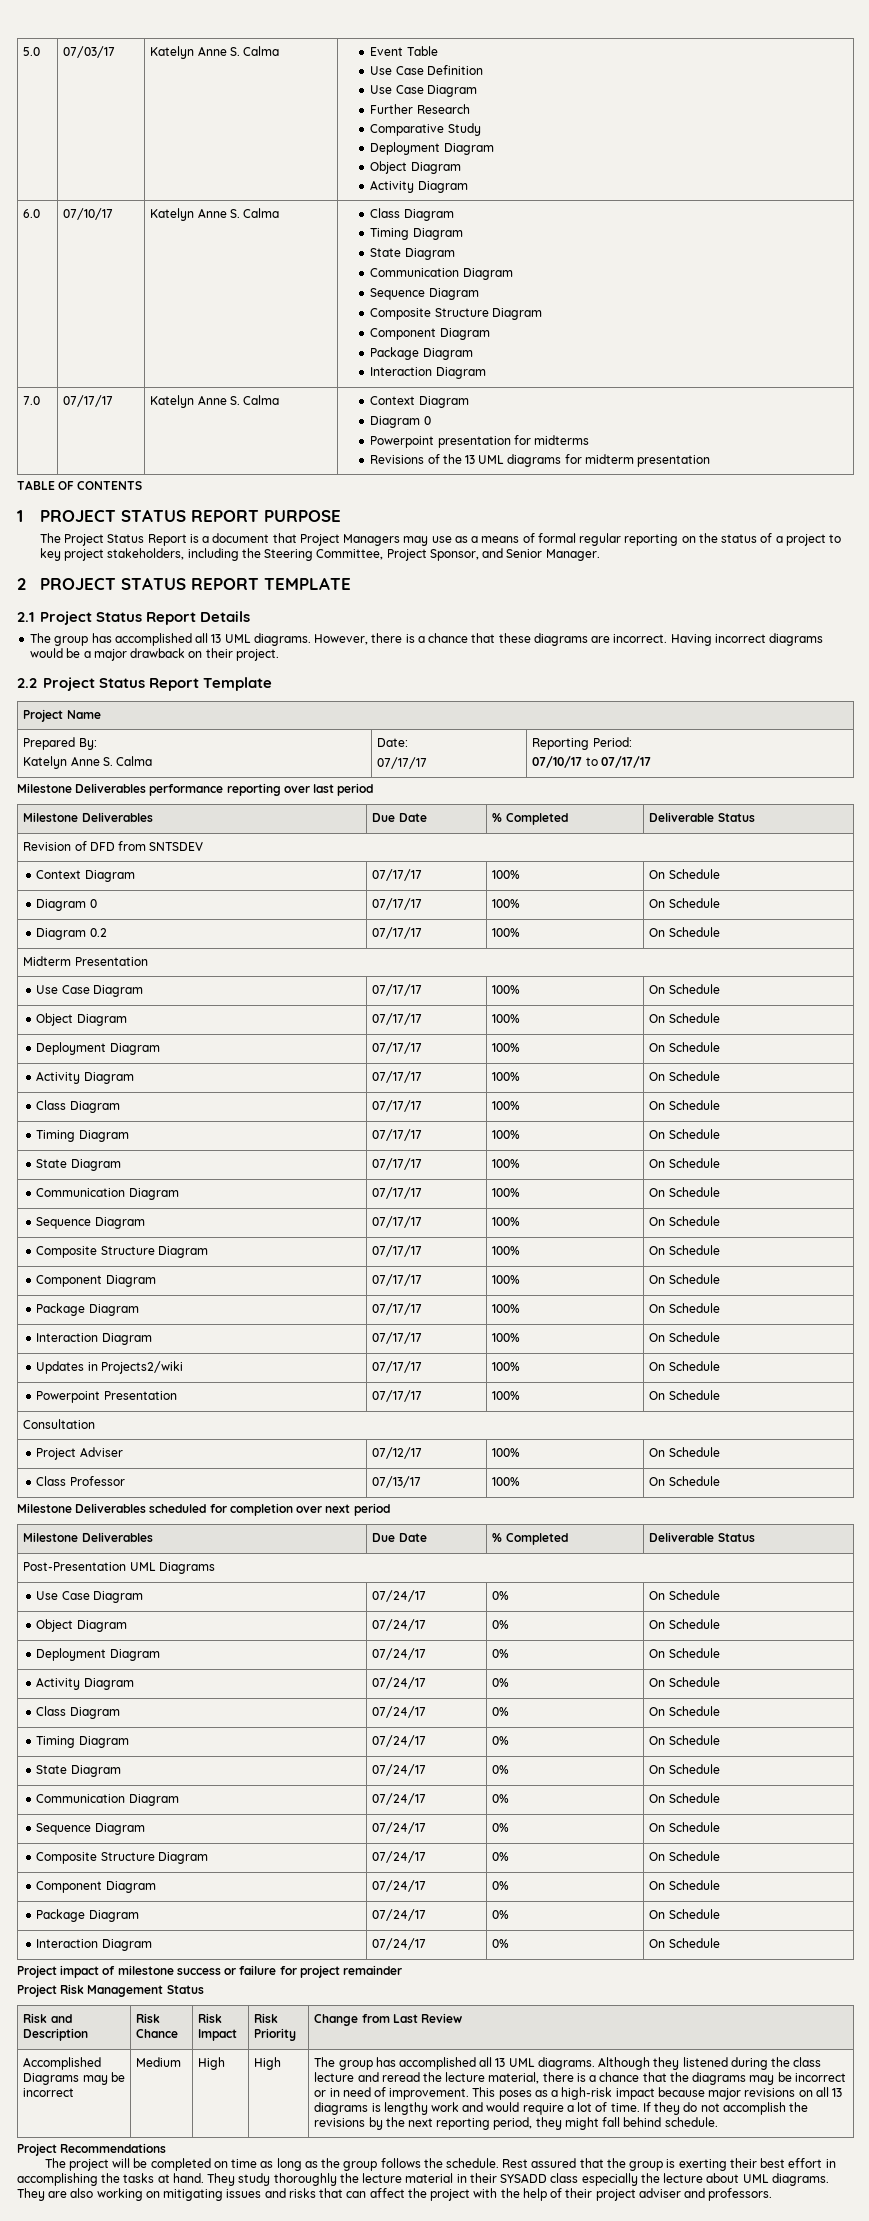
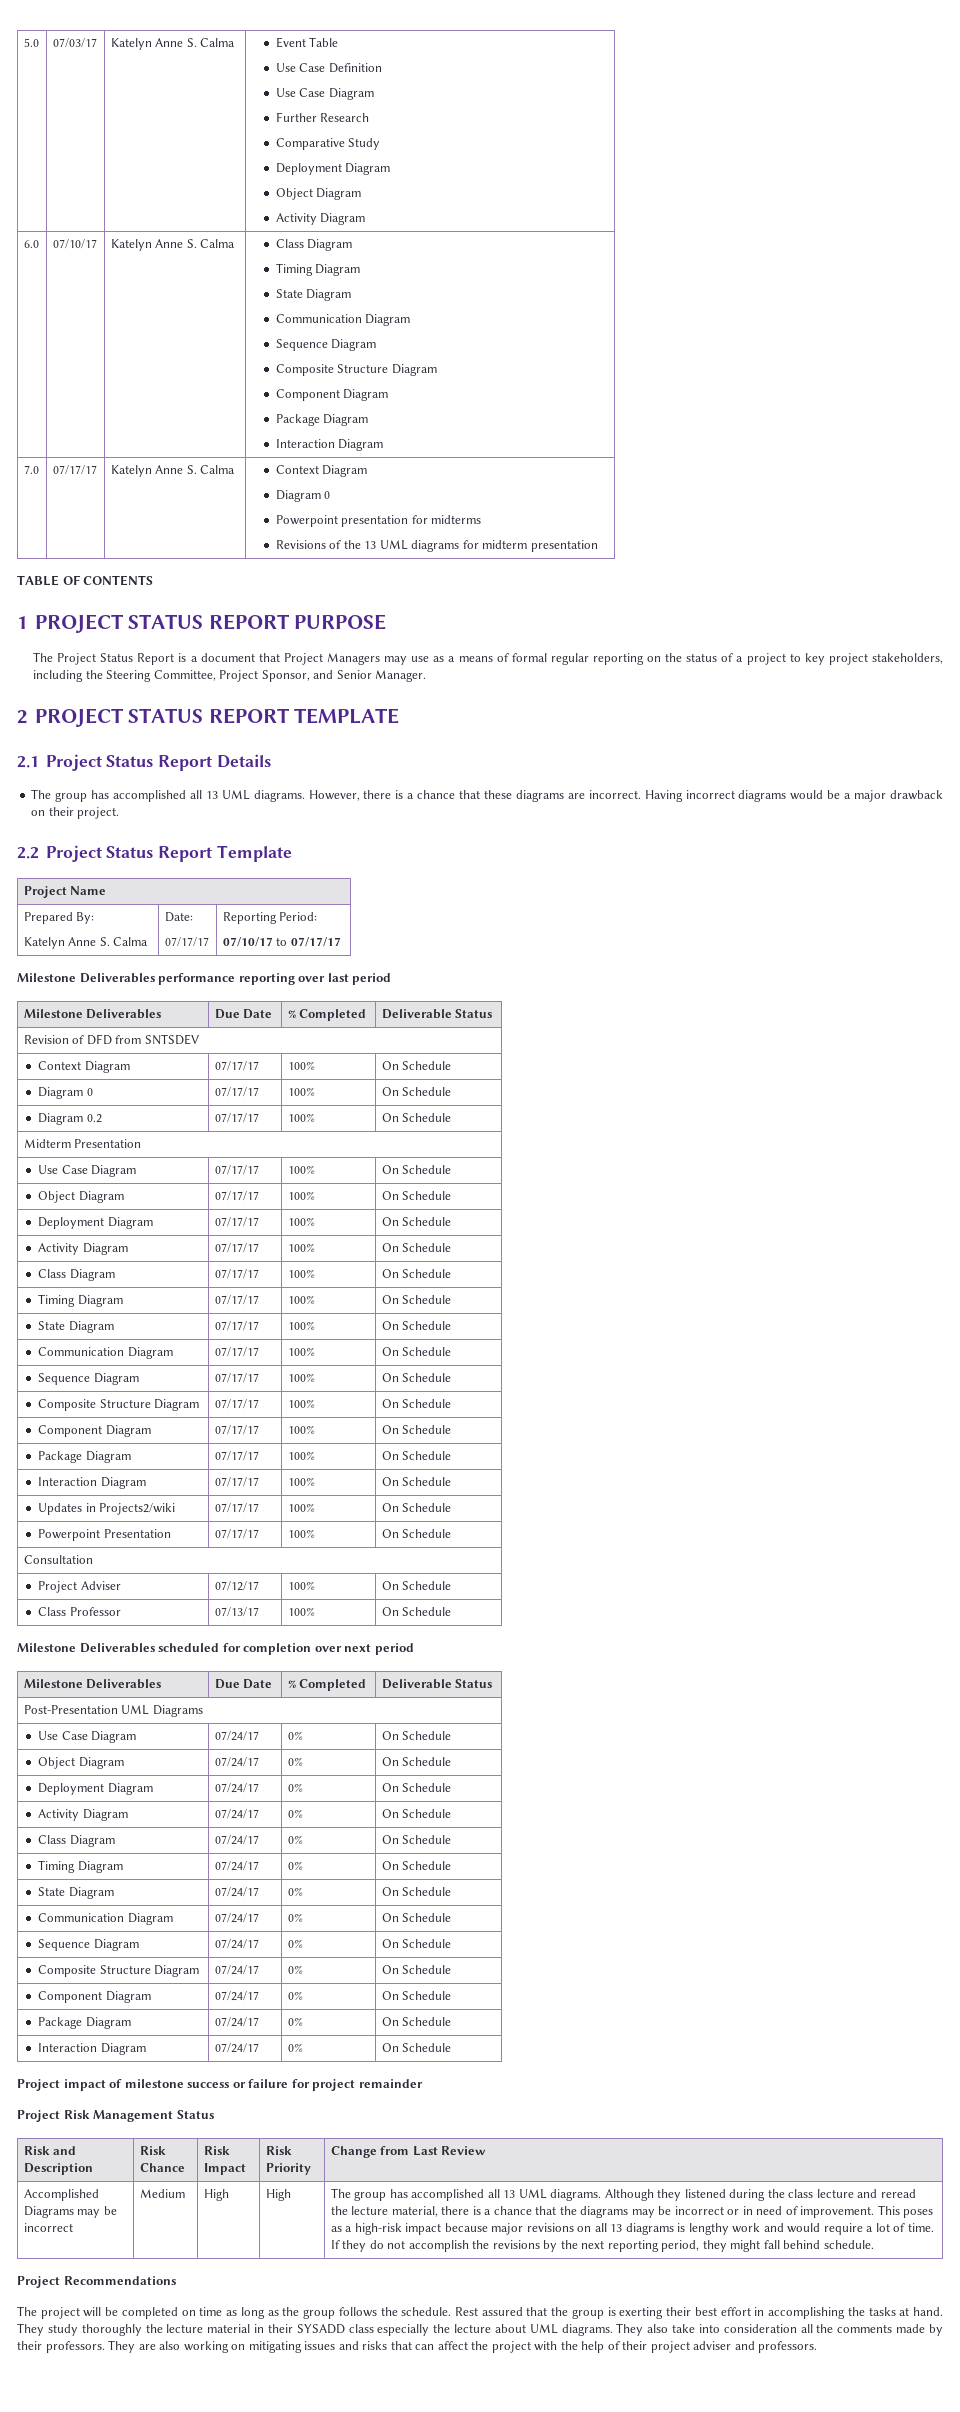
- They are also working on mitigating issues and risks that can affect the project with the help of their project adviser and professors.
+ They also take into consideration all the comments made by their professors. They are also working on mitigating issues and risks that can affect the project with the help of their project adviser and professors.

